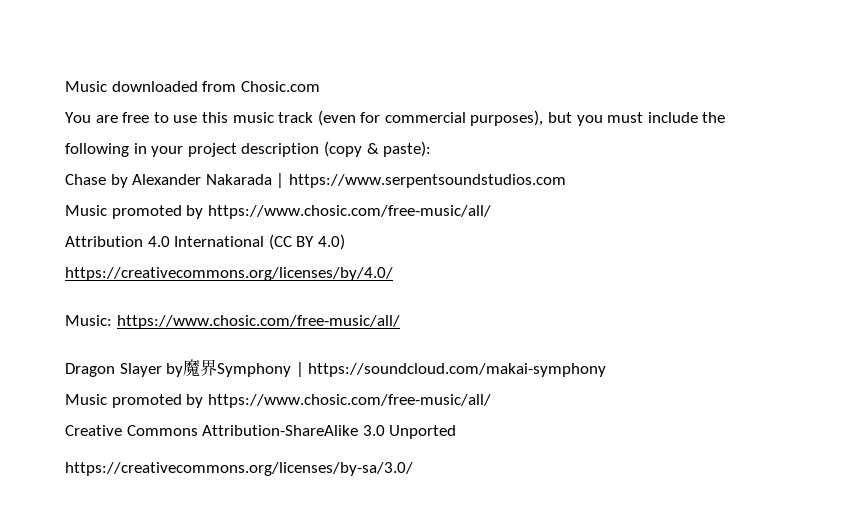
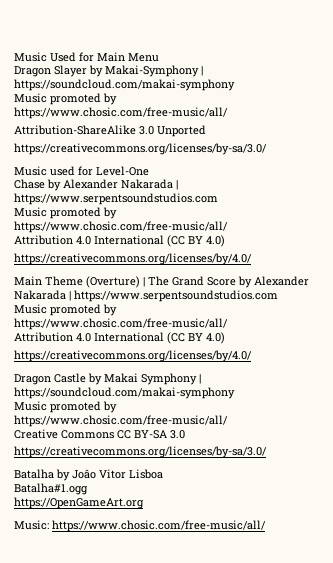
- Music downloaded from Chosic.com
- You are free to use this music track (even for commercial purposes), but you must include the following in your project description (copy & paste):
+ Music Used for Main Menu
+ Dragon Slayer by Makai-Symphony | https://soundcloud.com/makai-symphony
+ Music promoted by https://www.chosic.com/free-music/all/
+ Attribution-ShareAlike 3.0 Unported
+ https://creativecommons.org/licenses/by-sa/3.0/
+ Music used for Level-One
- Music: https://www.chosic.com/free-music/all/
- Dragon Slayer by魔界Symphony | https://soundcloud.com/makai-symphony
+ Main Theme (Overture) | The Grand Score by Alexander Nakarada | https://www.serpentsoundstudios.com
+ Music promoted by https://www.chosic.com/free-music/all/
+ Attribution 4.0 International (CC BY 4.0)
+ https://creativecommons.org/licenses/by/4.0/
+ Dragon Castle by Makai Symphony | https://soundcloud.com/makai-symphony
- Creative Commons Attribution-ShareAlike 3.0 Unported
+ Creative Commons CC BY-SA 3.0
  https://creativecommons.org/licenses/by-sa/3.0/
+ Batalha by Joâo Vitor Lisboa
+ Batalha#1.ogg
+ https://OpenGameArt.org
+ Music: https://www.chosic.com/free-music/all/

